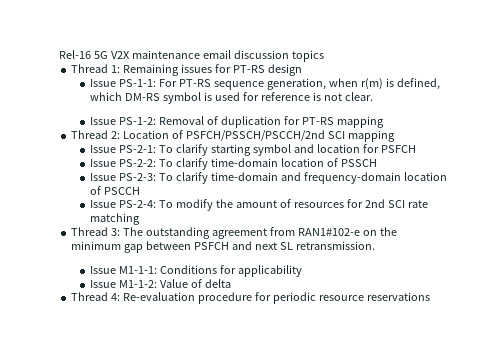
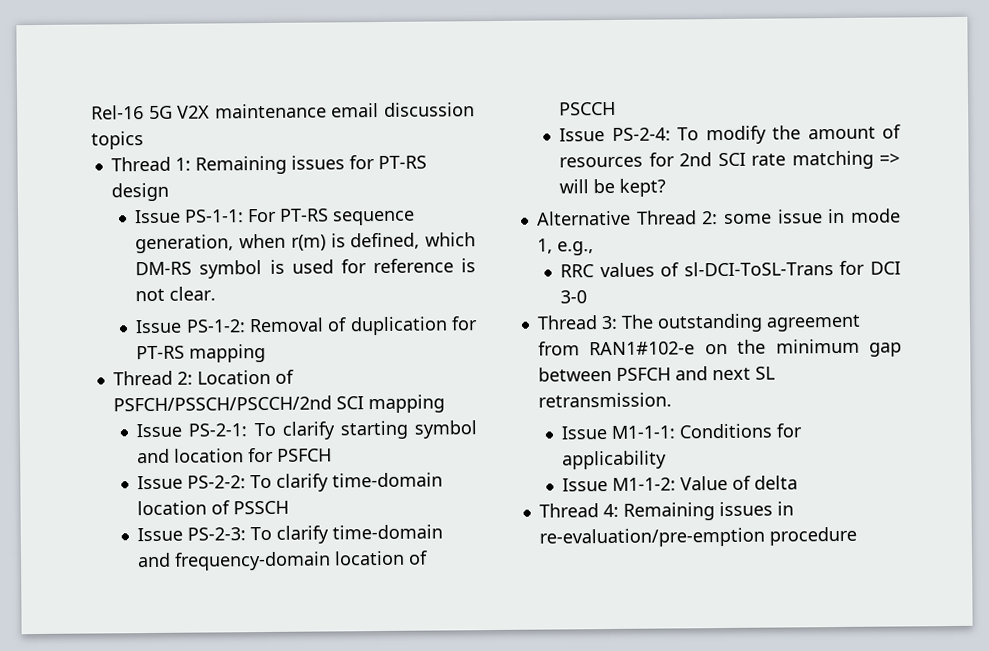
- Issue PS-2-4: To modify the amount of resources for 2nd SCI rate matching
+ Issue PS-2-4: To modify the amount of resources for 2nd SCI rate matching => will be kept?
+ Alternative Thread 2: some issue in mode 1, e.g.,
+ RRC values of sl-DCI-ToSL-Trans for DCI 3-0
- Thread 4: Re-evaluation procedure for periodic resource reservations
+ Thread 4: Remaining issues in re-evaluation/pre-emption procedure

